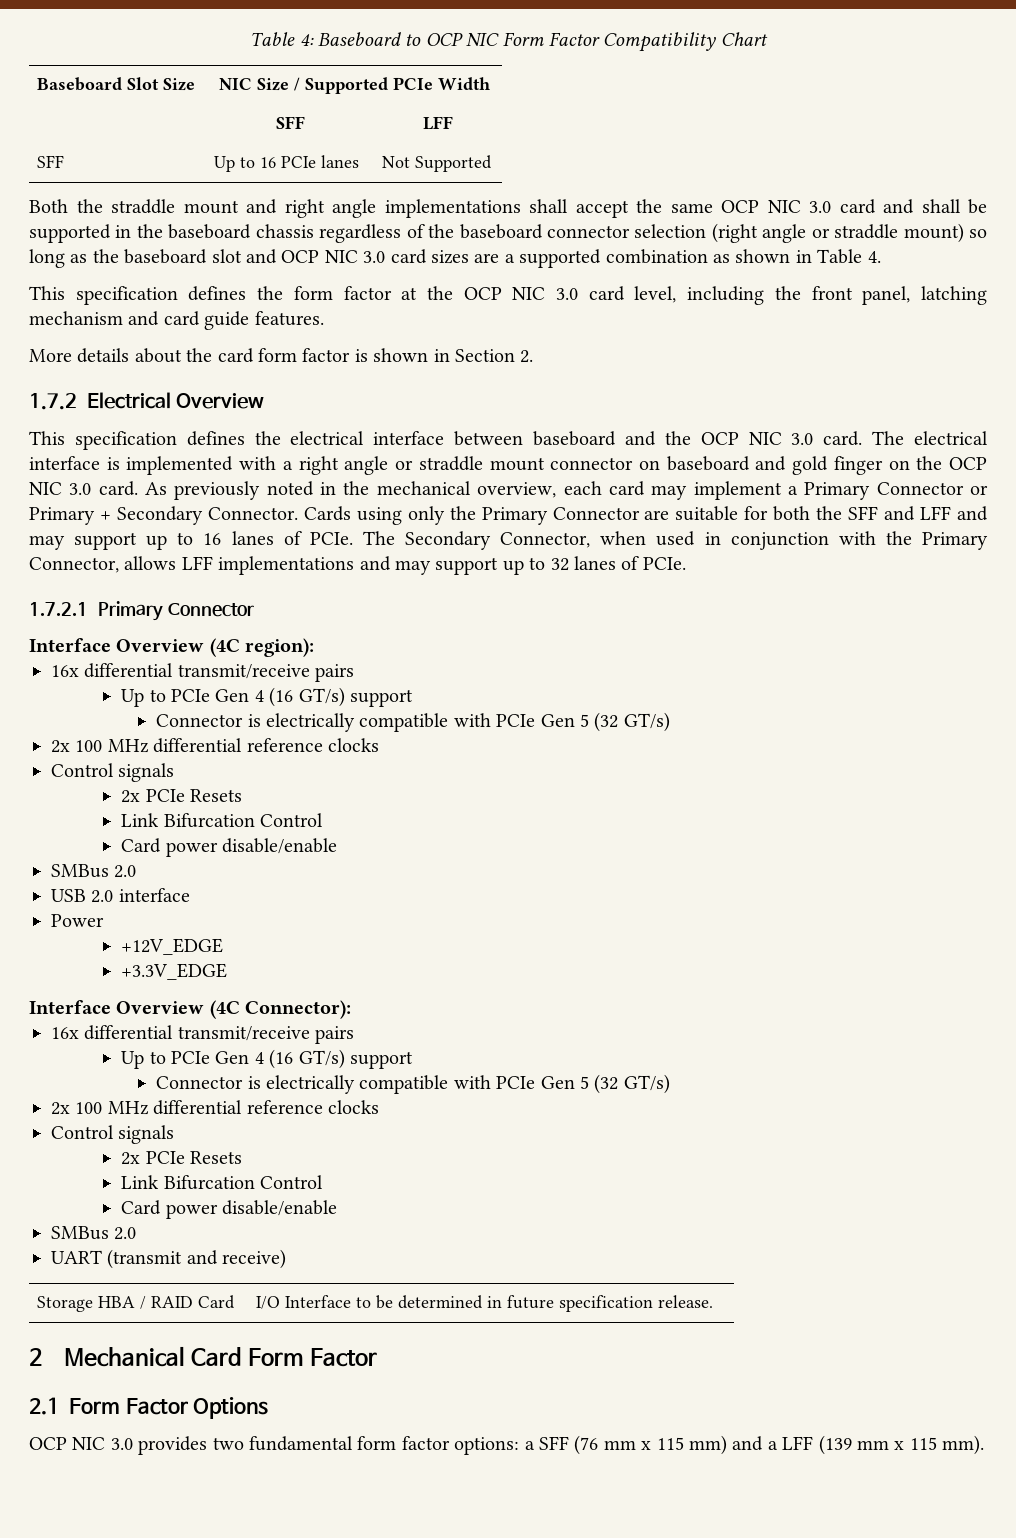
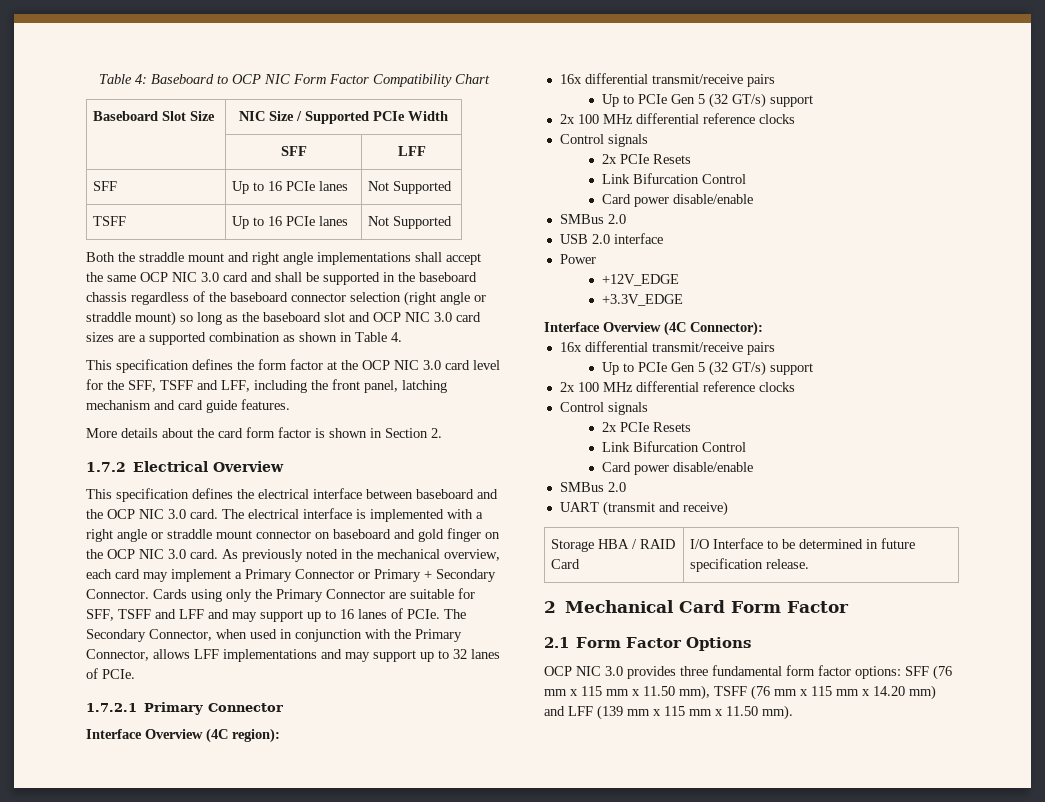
+ TSFF | Up to 16 PCIe lanes | Not Supported
- This specification defines the form factor at the OCP NIC 3.0 card level, including the front panel, latching mechanism and card guide features.
+ This specification defines the form factor at the OCP NIC 3.0 card level for the SFF, TSFF and LFF, including the front panel, latching mechanism and card guide features.
- Cards using only the Primary Connector are suitable for both the SFF and LFF and may support up to 16 lanes of PCIe.
+ Cards using only the Primary Connector are suitable for SFF, TSFF and LFF and may support up to 16 lanes of PCIe.
  Interface Overview (4C region):
  16x differential transmit/receive pairs
- Up to PCIe Gen 4 (16 GT/s) support
- Connector is electrically compatible with PCIe Gen 5 (32 GT/s)
+ Up to PCIe Gen 5 (32 GT/s) support
  Interface Overview (4C Connector):
  16x differential transmit/receive pairs
- Up to PCIe Gen 4 (16 GT/s) support
- Connector is electrically compatible with PCIe Gen 5 (32 GT/s)
+ Up to PCIe Gen 5 (32 GT/s) support
- OCP NIC 3.0 provides two fundamental form factor options: a SFF (76 mm x 115 mm) and a LFF (139 mm x 115 mm).
+ OCP NIC 3.0 provides three fundamental form factor options: SFF (76 mm x 115 mm x 11.50 mm), TSFF (76 mm x 115 mm x 14.20 mm) and LFF (139 mm x 115 mm x 11.50 mm).

